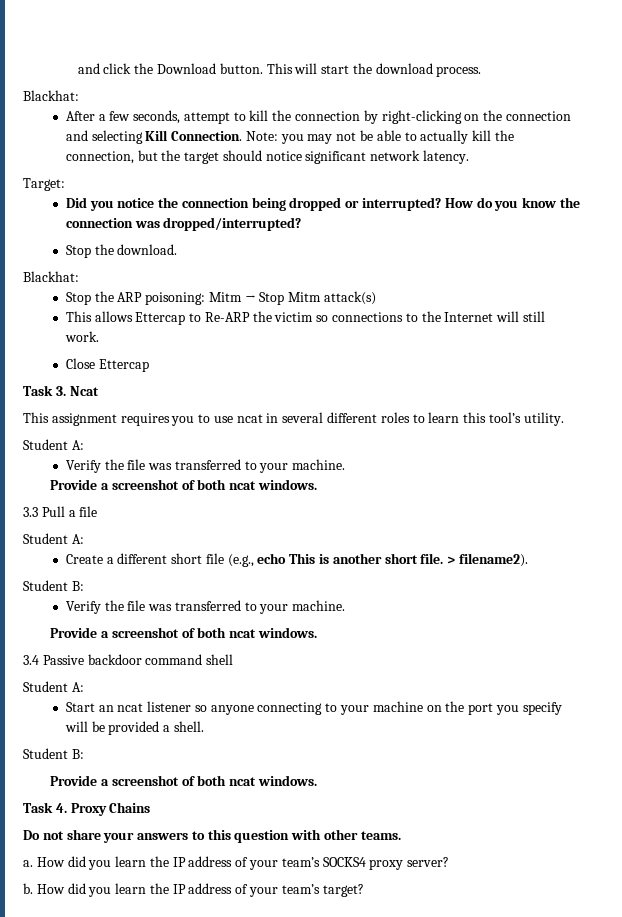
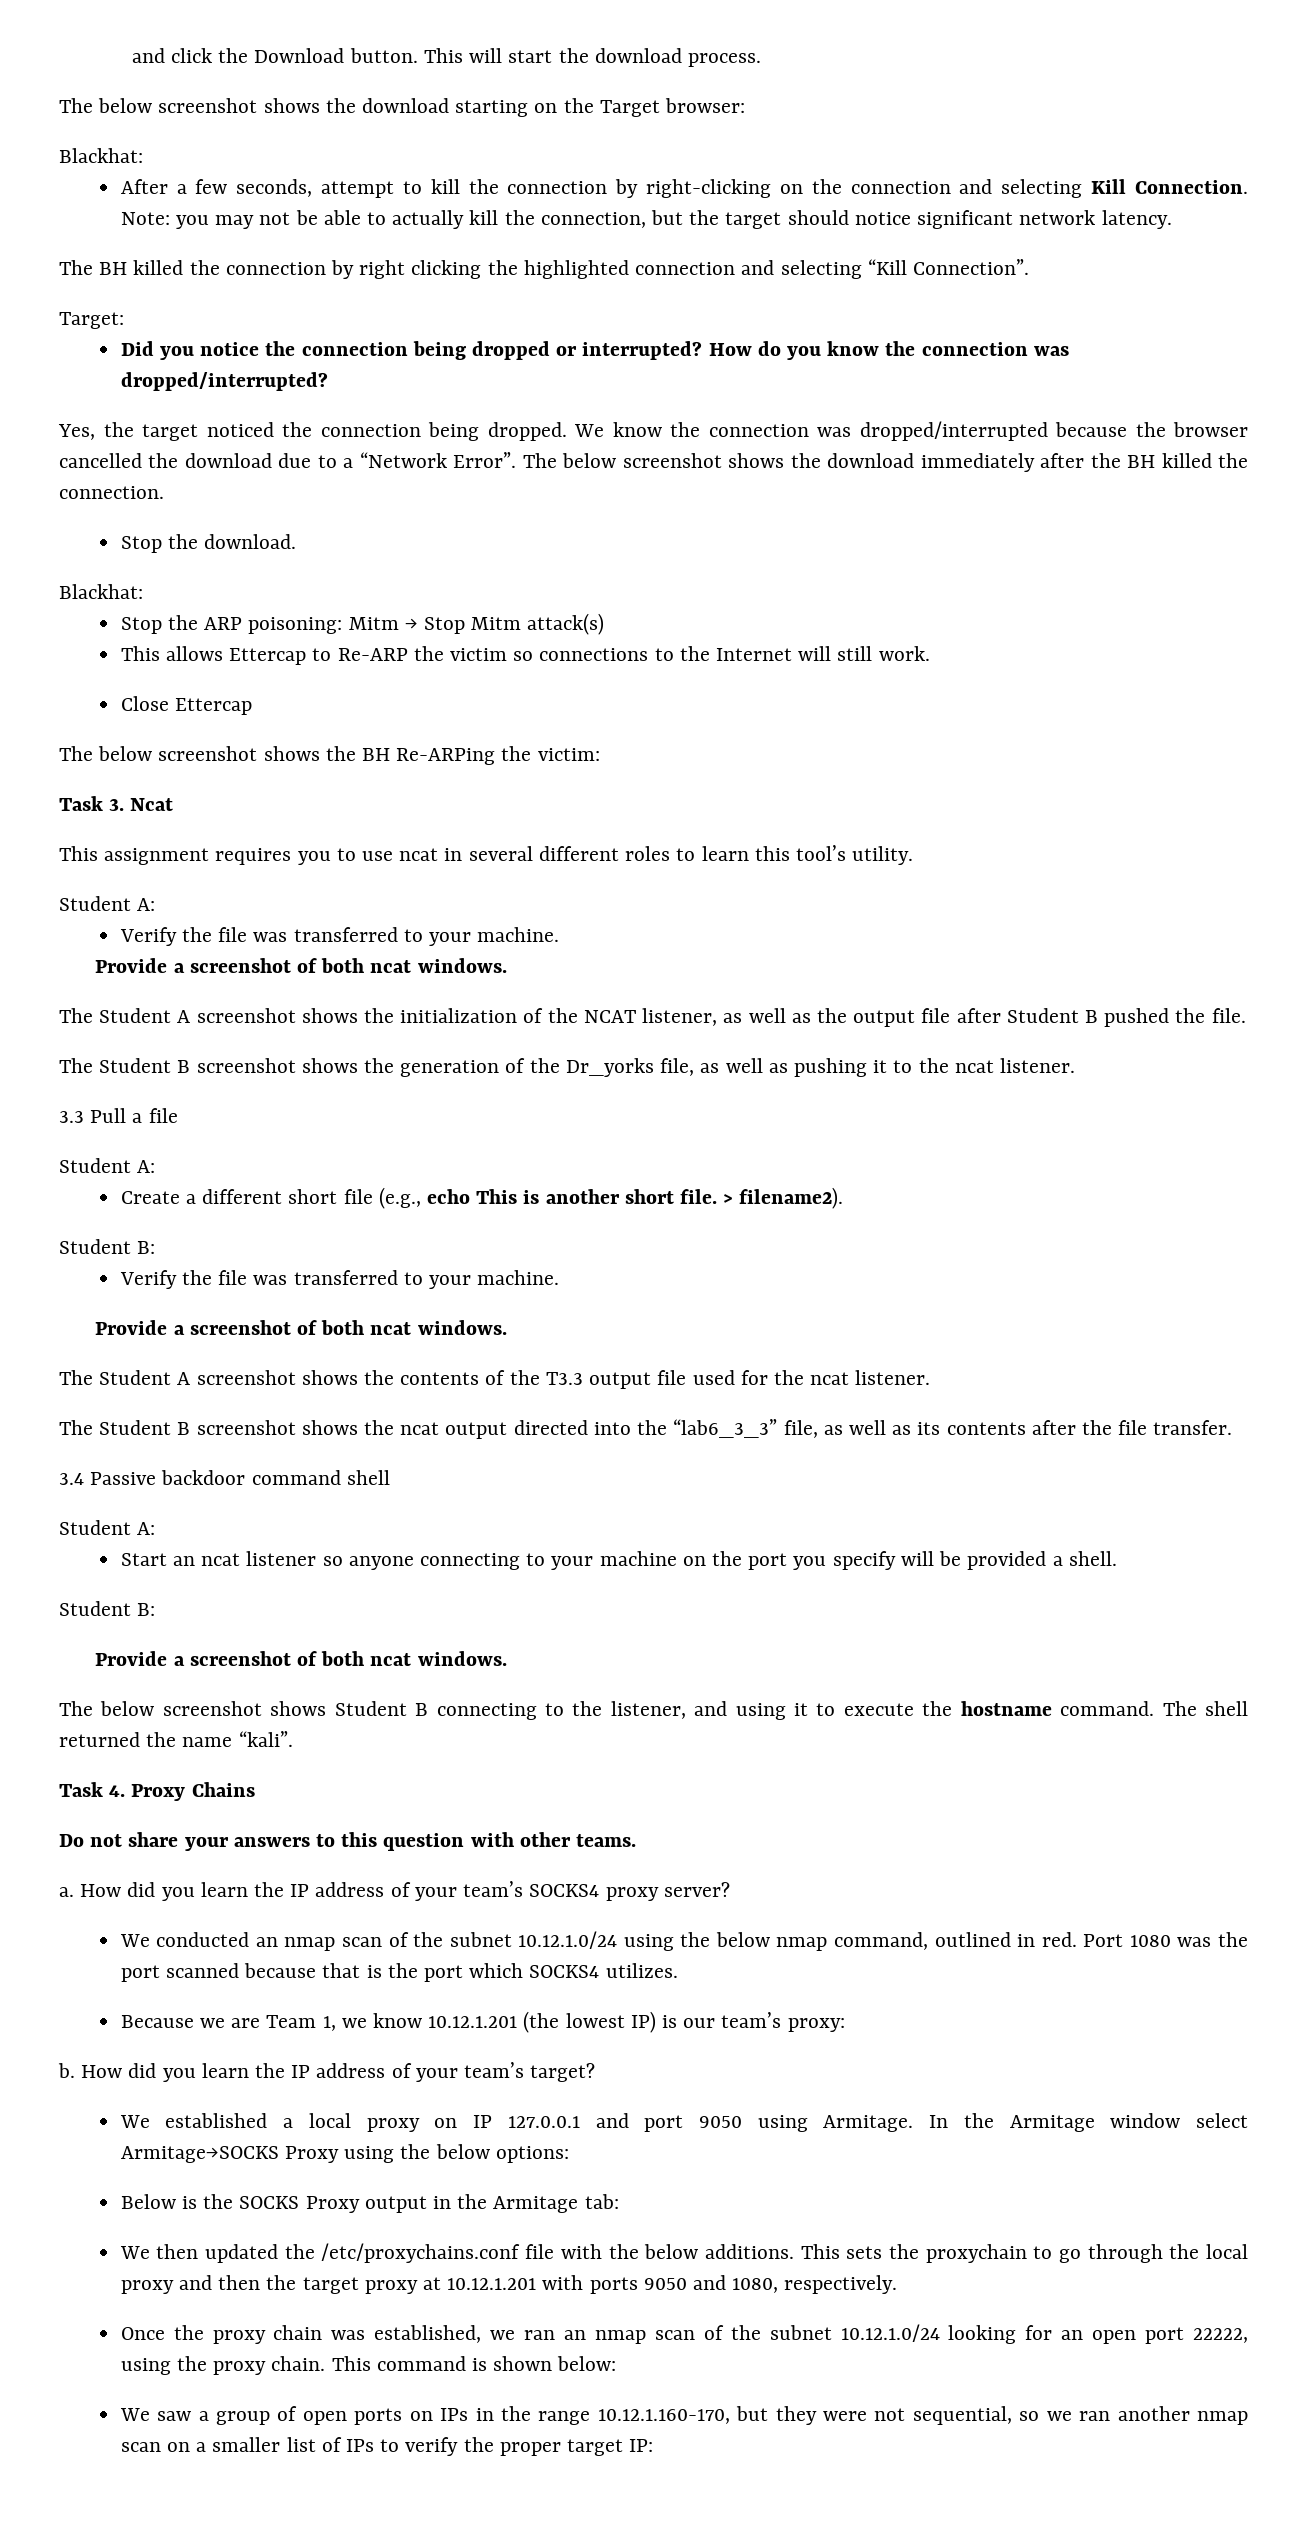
+ The below screenshot shows the download starting on the Target browser:
+ The BH killed the connection by right clicking the highlighted connection and selecting “Kill Connection”.
+ Yes, the target noticed the connection being dropped. We know the connection was dropped/interrupted because the browser cancelled the download due to a “Network Error”. The below screenshot shows the download immediately after the BH killed the connection.
+ The below screenshot shows the BH Re-ARPing the victim:
+ The Student A screenshot shows the initialization of the NCAT listener, as well as the output file after Student B pushed the file.
+ The Student B screenshot shows the generation of the Dr_yorks file, as well as pushing it to the ncat listener.
+ The Student A screenshot shows the contents of the T3.3 output file used for the ncat listener.
+ The Student B screenshot shows the ncat output directed into the “lab6_3_3” file, as well as its contents after the file transfer.
+ The below screenshot shows Student B connecting to the listener, and using it to execute the hostname command. The shell returned the name “kali”.
+ We conducted an nmap scan of the subnet 10.12.1.0/24 using the below nmap command, outlined in red. Port 1080 was the port scanned because that is the port which SOCKS4 utilizes.
+ Because we are Team 1, we know 10.12.1.201 (the lowest IP) is our team’s proxy:
+ We established a local proxy on IP 127.0.0.1 and port 9050 using Armitage. In the Armitage window select Armitage→SOCKS Proxy using the below options:
+ Below is the SOCKS Proxy output in the Armitage tab:
+ We then updated the /etc/proxychains.conf file with the below additions. This sets the proxychain to go through the local proxy and then the target proxy at 10.12.1.201 with ports 9050 and 1080, respectively.
+ Once the proxy chain was established, we ran an nmap scan of the subnet 10.12.1.0/24 looking for an open port 22222, using the proxy chain. This command is shown below:
+ We saw a group of open ports on IPs in the range 10.12.1.160-170, but they were not sequential, so we ran another nmap scan on a smaller list of IPs to verify the proper target IP:

